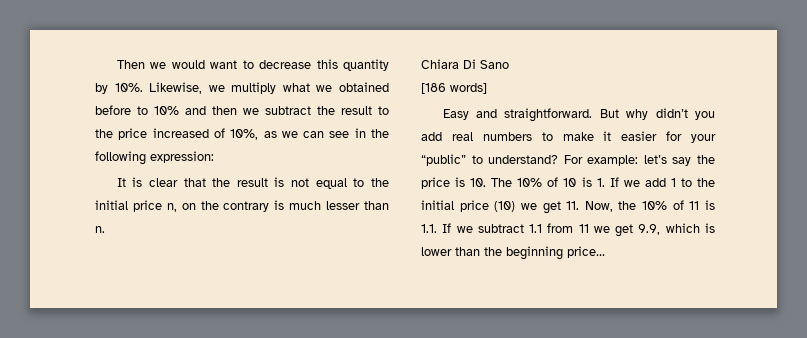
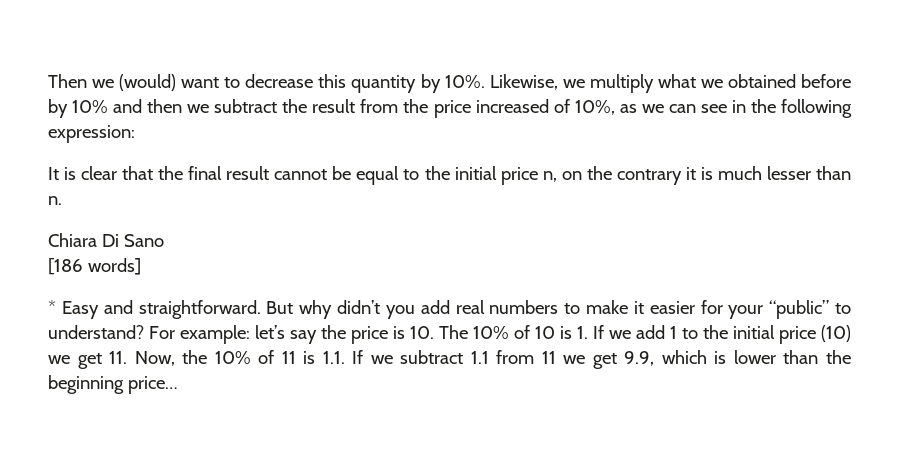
- Then we would want to decrease this quantity by 10%.
+ Then we (would) want to decrease this quantity by 10%.
- Likewise, we multiply what we obtained before to 10% and then we subtract the result to the price increased of 10%, as we can see in the following expression:
+ Likewise, we multiply what we obtained before by 10% and then we subtract the result from the price increased of 10%, as we can see in the following expression:
- It is clear that the result is not equal to the initial price n, on the contrary is much lesser than n.
+ It is clear that the final result cannot be equal to the initial price n, on the contrary it is much lesser than n.
- Easy and straightforward.
+ * Easy and straightforward.

